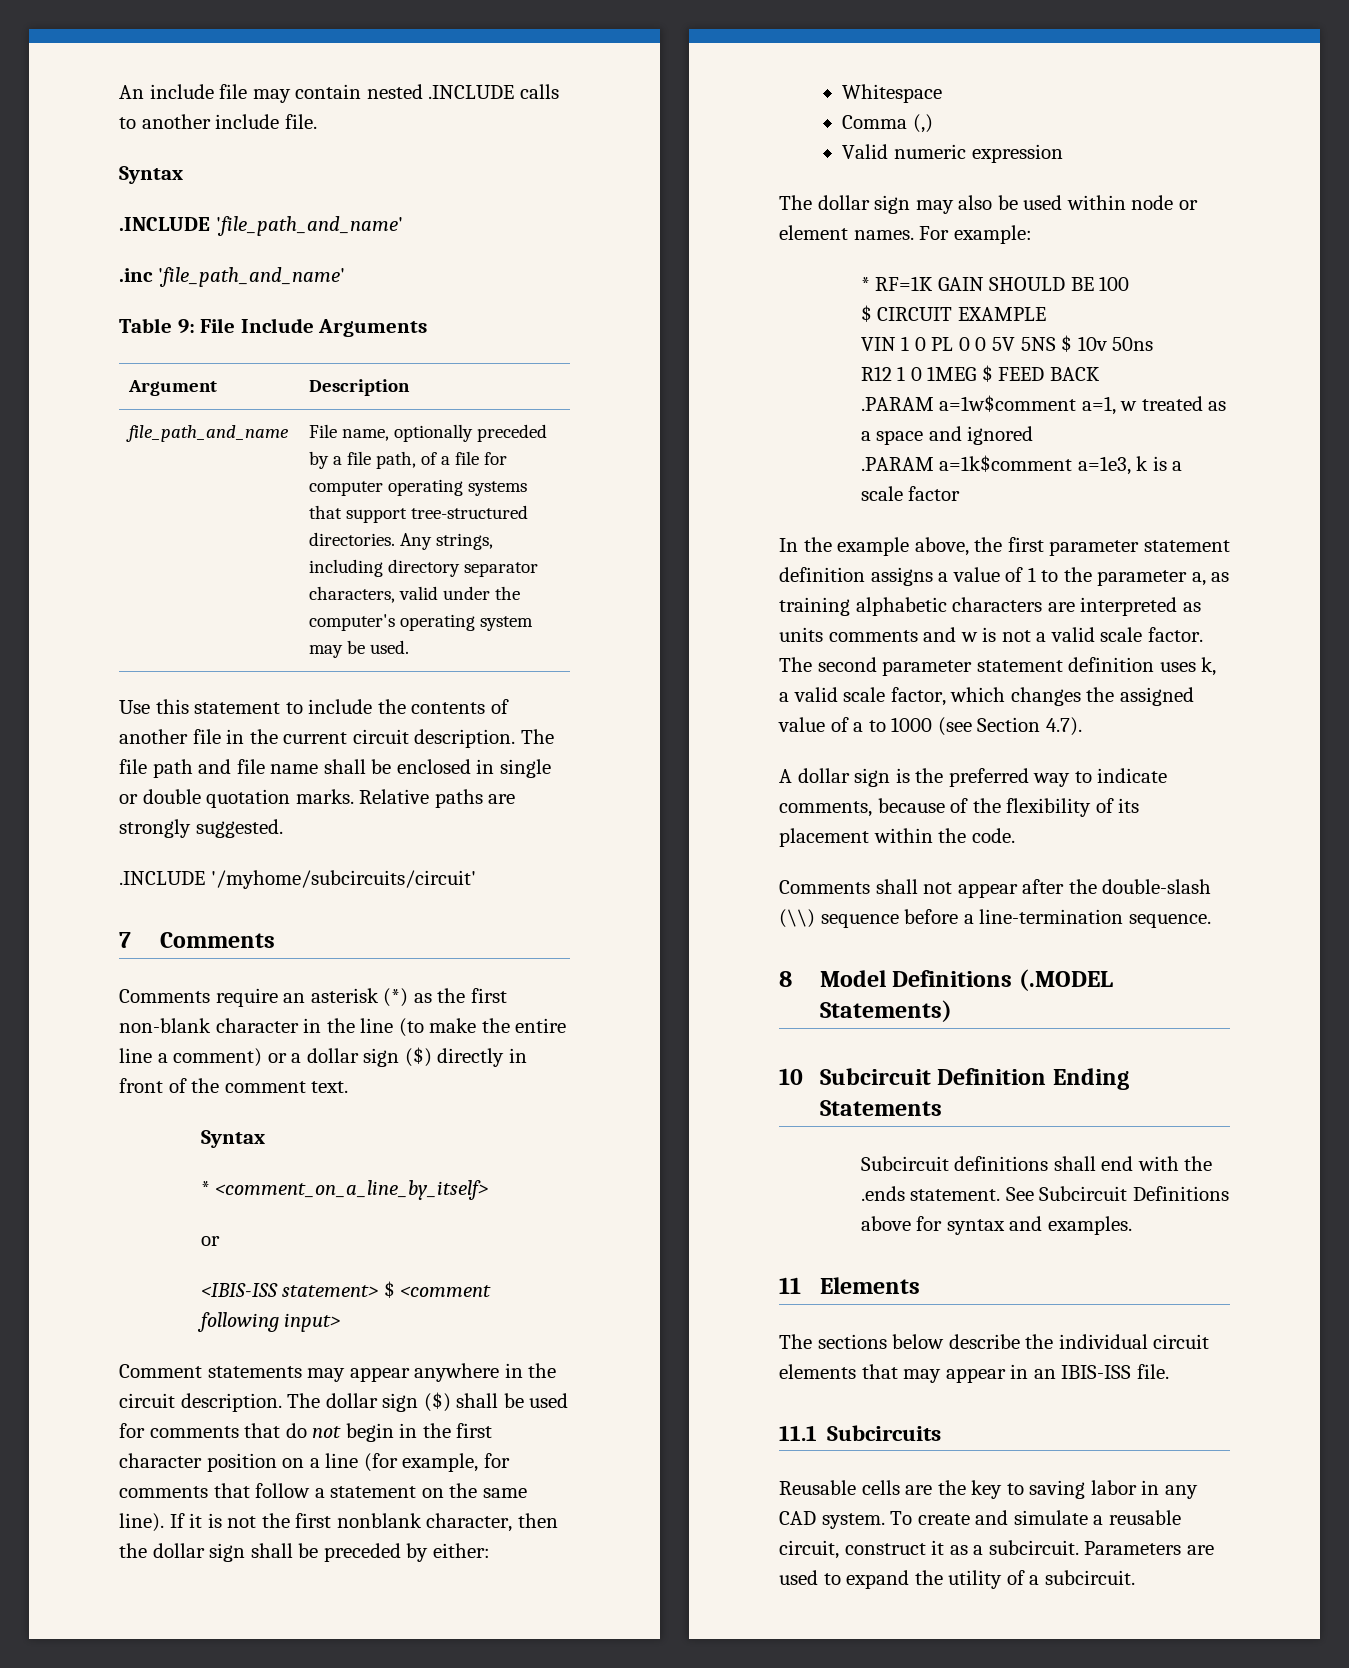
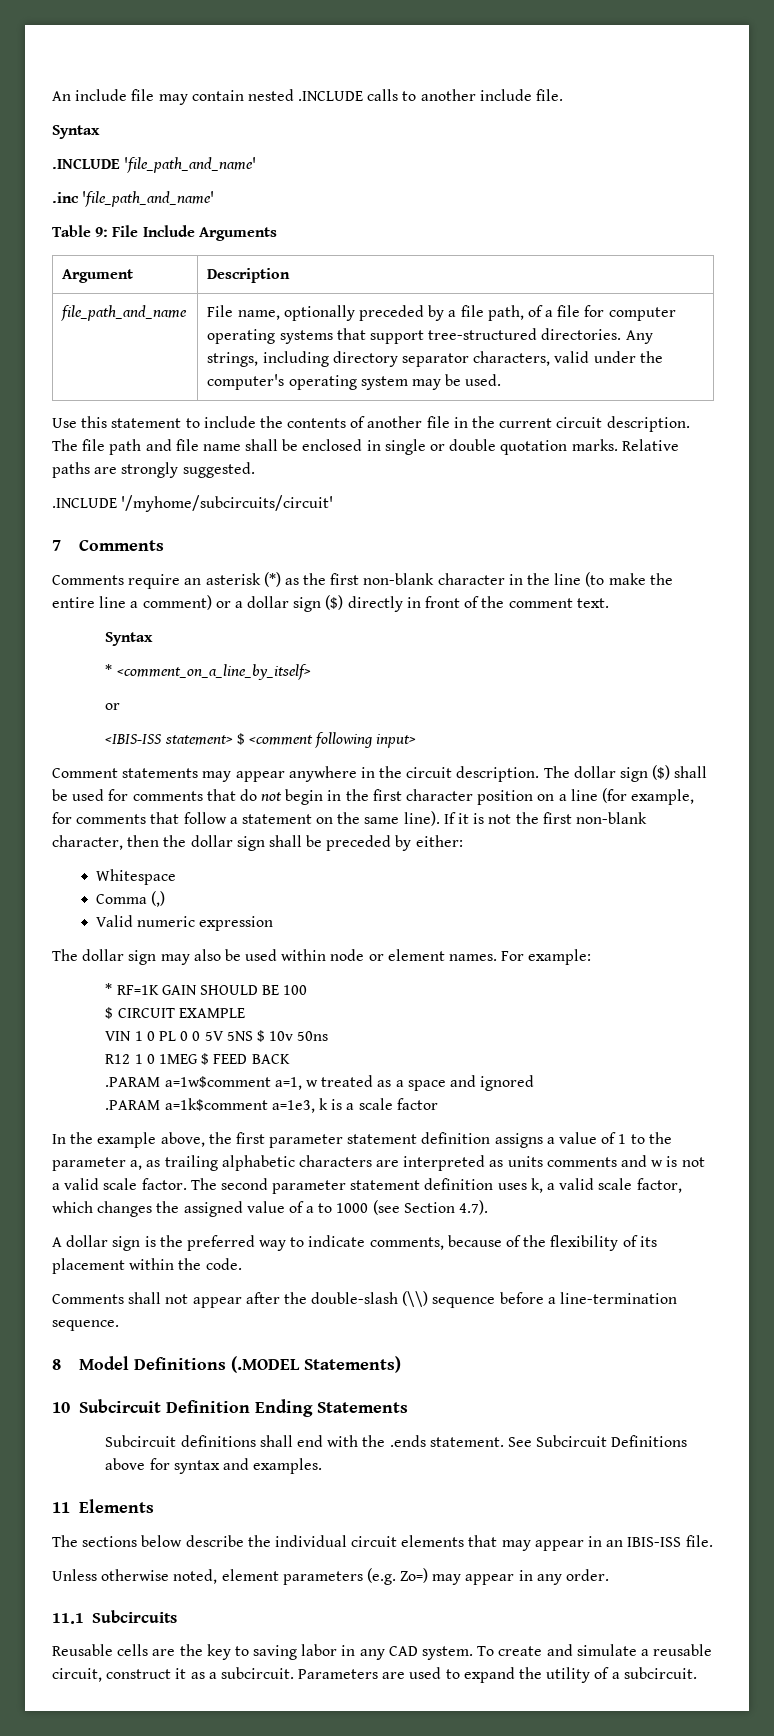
- If it is not the first nonblank character, then the dollar sign shall be preceded by either:
+ If it is not the first non-blank character, then the dollar sign shall be preceded by either:
- In the example above, the first parameter statement definition assigns a value of 1 to the parameter a, as training alphabetic characters are interpreted as units comments and w is not a valid scale factor.
+ In the example above, the first parameter statement definition assigns a value of 1 to the parameter a, as trailing alphabetic characters are interpreted as units comments and w is not a valid scale factor.
+ Unless otherwise noted, element parameters (e.g. Zo=) may appear in any order.

